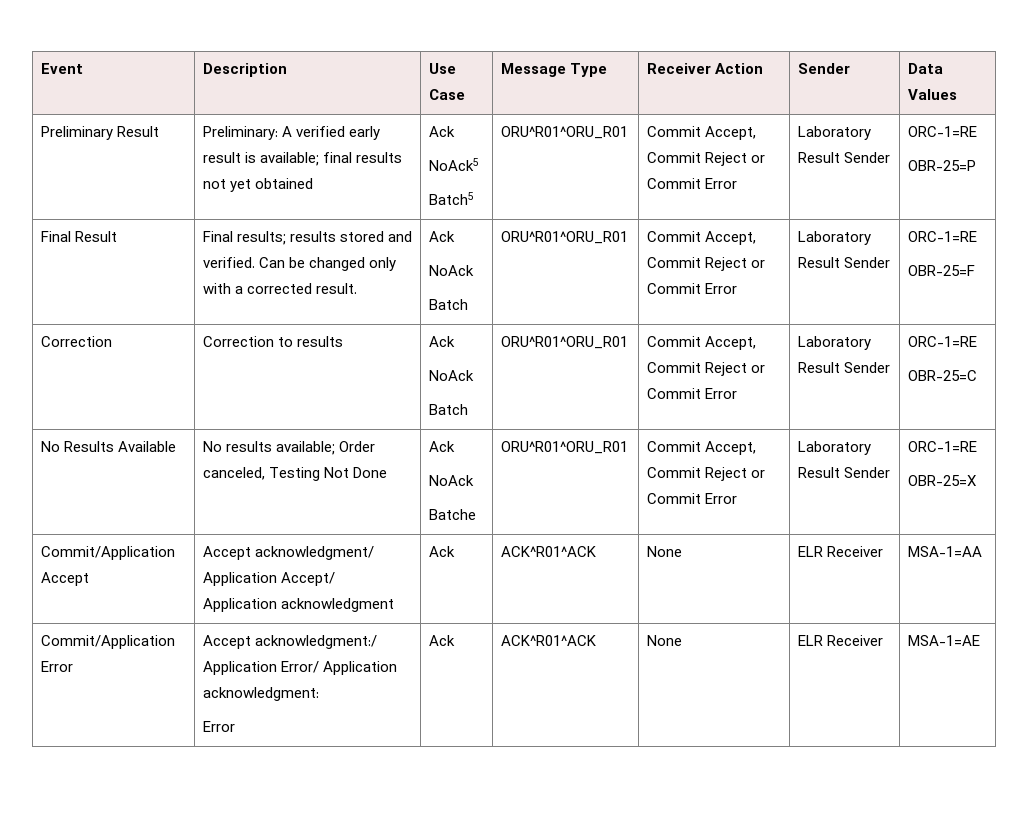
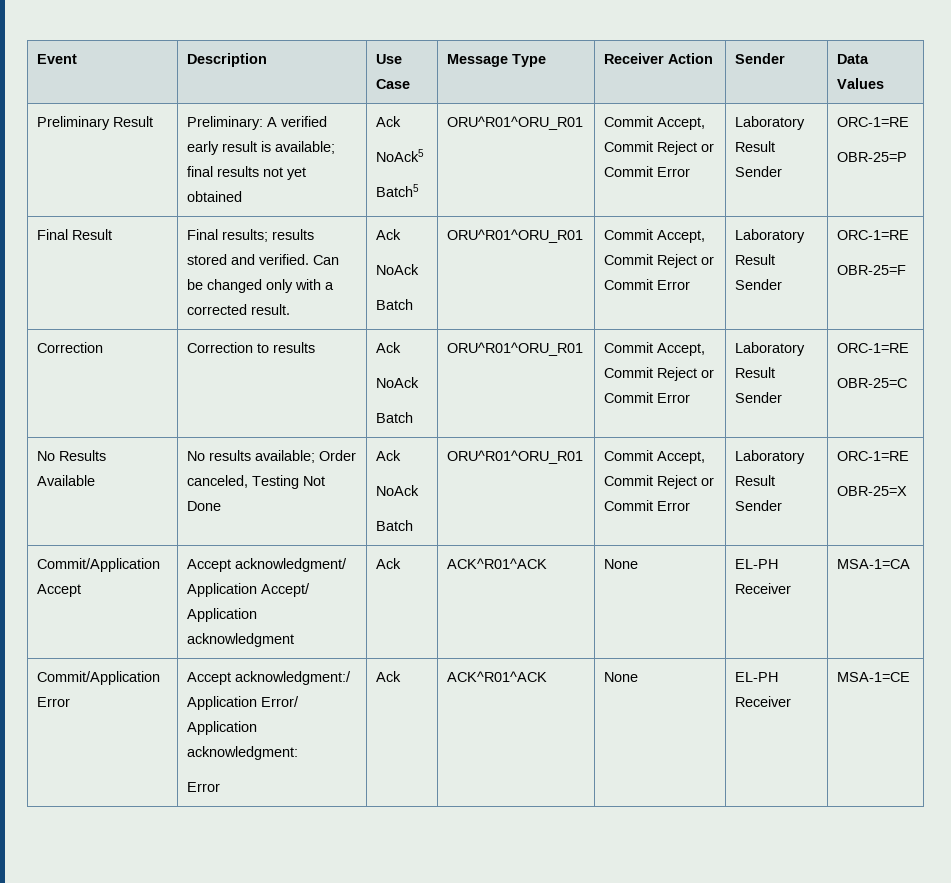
  No Results Available | No results available; Order canceled, Testing Not Done | Ack
  NoAck
- Batche | ORU^R01^ORU_R01 | Commit Accept, Commit Reject or Commit Error | Laboratory Result Sender | ORC-1=RE
+ Batch | ORU^R01^ORU_R01 | Commit Accept, Commit Reject or Commit Error | Laboratory Result Sender | ORC-1=RE
- Commit/Application Accept | Accept acknowledgment/ Application Accept/ Application acknowledgment | Ack | ACK^R01^ACK | None | ELR Receiver | MSA-1=AA
+ Commit/Application Accept | Accept acknowledgment/ Application Accept/ Application acknowledgment | Ack | ACK^R01^ACK | None | EL-PH Receiver | MSA-1=CA
  Commit/Application Error | Accept acknowledgment:/ Application Error/ Application acknowledgment:
- Error | Ack | ACK^R01^ACK | None | ELR Receiver | MSA-1=AE
+ Error | Ack | ACK^R01^ACK | None | EL-PH Receiver | MSA-1=CE

